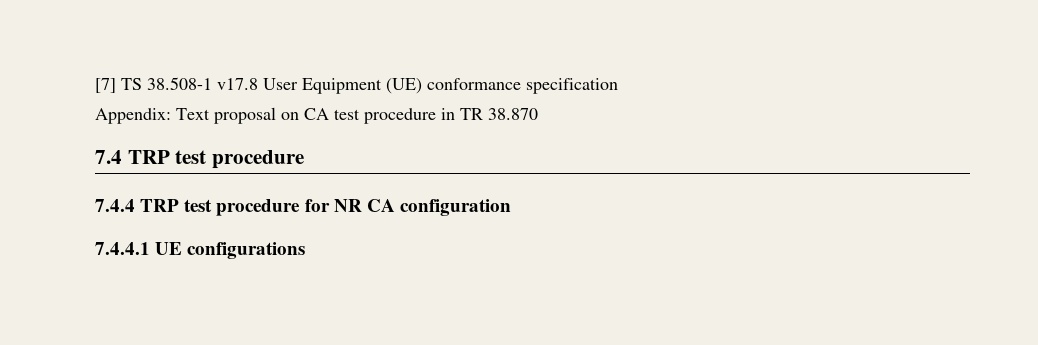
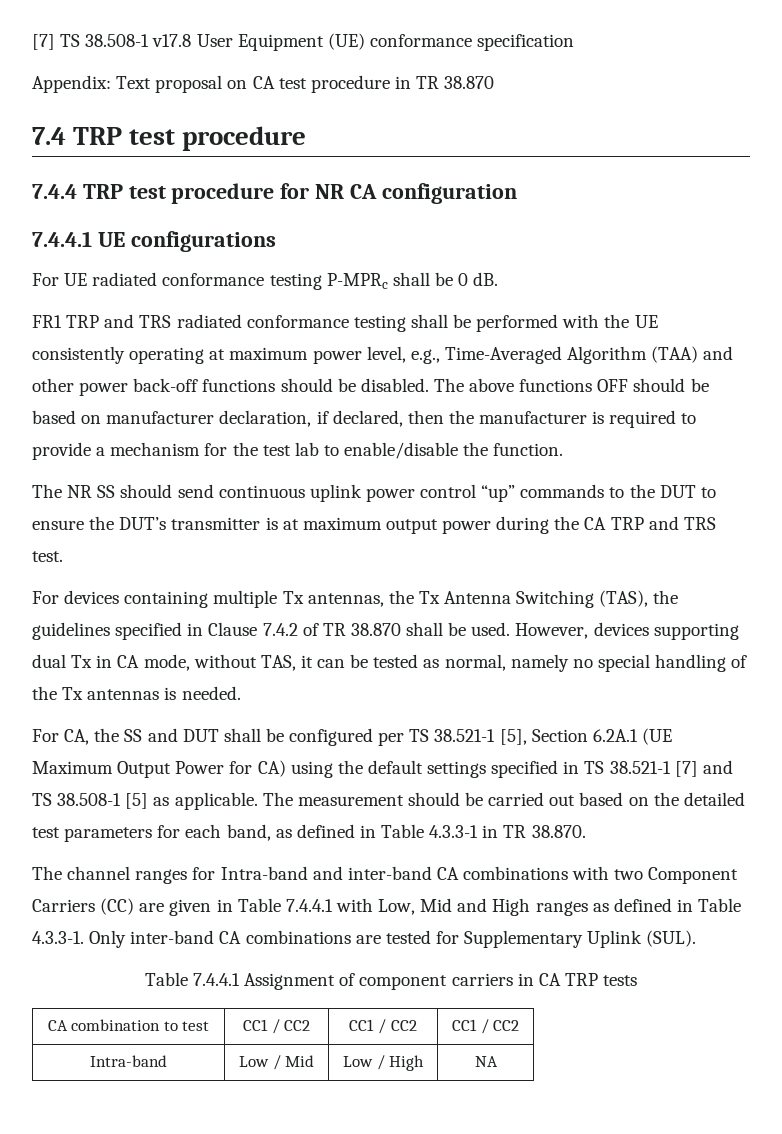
+ For UE radiated conformance testing P-MPRc shall be 0 dB.
+ FR1 TRP and TRS radiated conformance testing shall be performed with the UE consistently operating at maximum power level, e.g., Time-Averaged Algorithm (TAA) and other power back-off functions should be disabled. The above functions OFF should be based on manufacturer declaration, if declared, then the manufacturer is required to provide a mechanism for the test lab to enable/disable the function.
+ The NR SS should send continuous uplink power control “up” commands to the DUT to ensure the DUT’s transmitter is at maximum output power during the CA TRP and TRS test.
+ For devices containing multiple Tx antennas, the Tx Antenna Switching (TAS), the guidelines specified in Clause 7.4.2 of TR 38.870 shall be used. However, devices supporting dual Tx in CA mode, without TAS, it can be tested as normal, namely no special handling of the Tx antennas is needed.
+ For CA, the SS and DUT shall be configured per TS 38.521-1 [5], Section 6.2A.1 (UE Maximum Output Power for CA) using the default settings specified in TS 38.521-1 [7] and TS 38.508-1 [5] as applicable. The measurement should be carried out based on the detailed test parameters for each band, as defined in Table 4.3.3-1 in TR 38.870.
+ The channel ranges for Intra-band and inter-band CA combinations with two Component Carriers (CC) are given in Table 7.4.4.1 with Low, Mid and High ranges as defined in Table 4.3.3-1. Only inter-band CA combinations are tested for Supplementary Uplink (SUL).
+ Table 7.4.4.1 Assignment of component carriers in CA TRP tests
+ CA combination to test | CC1 / CC2 | CC1 / CC2 | CC1 / CC2
+ Intra-band | Low / Mid | Low / High | NA

